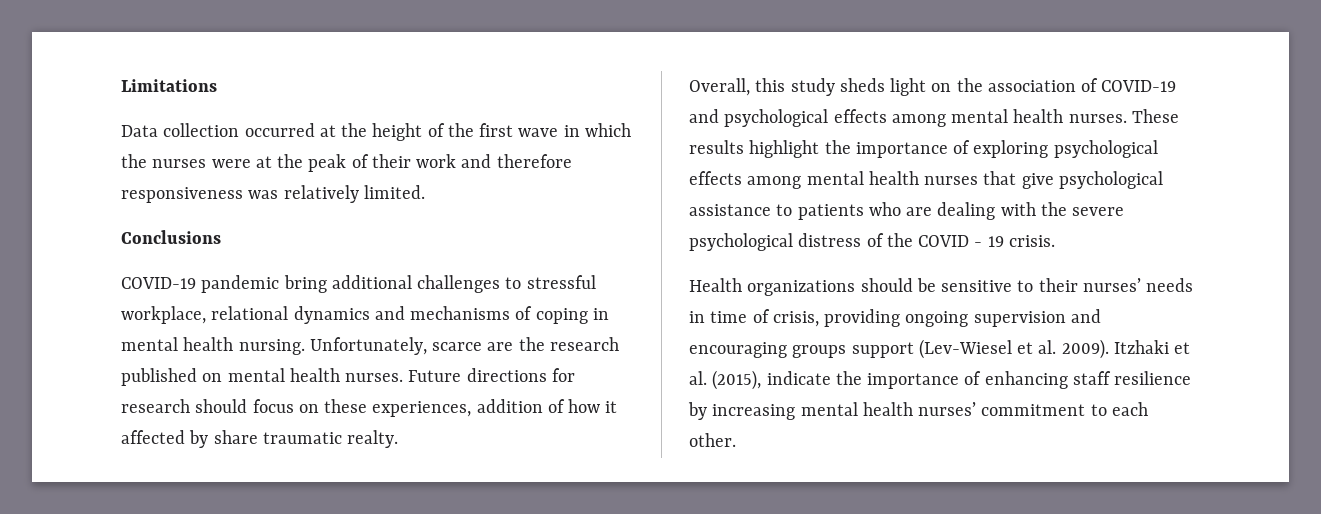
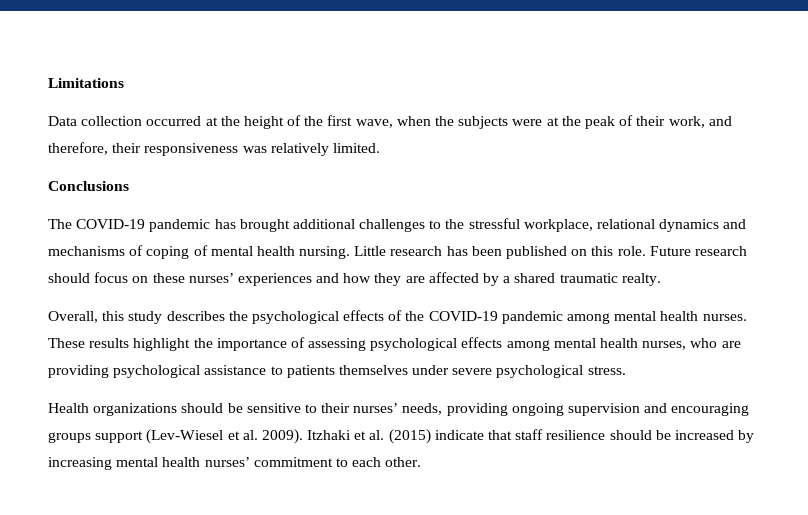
- Data collection occurred at the height of the first wave in which the nurses were at the peak of their work and therefore responsiveness was relatively limited.
+ Data collection occurred at the height of the first wave, when the subjects were at the peak of their work, and therefore, their responsiveness was relatively limited.
- COVID-19 pandemic bring additional challenges to stressful workplace, relational dynamics and mechanisms of coping in mental health nursing.
+ The COVID-19 pandemic has brought additional challenges to the stressful workplace, relational dynamics and mechanisms of coping of mental health nursing.
- Unfortunately, scarce are the research published on mental health nurses. Future directions for research should focus on these experiences, addition of how it affected by share traumatic realty.
+ Little research has been published on this role. Future research should focus on these nurses’ experiences and how they are affected by a shared traumatic realty.
- Overall, this study sheds light on the association of COVID-19 and psychological effects among mental health nurses.
+ Overall, this study describes the psychological effects of the COVID-19 pandemic among mental health nurses.
- These results highlight the importance of exploring psychological effects among mental health nurses that give psychological assistance to patients who are dealing with the severe psychological distress of the COVID - 19 crisis.
+ These results highlight the importance of assessing psychological effects among mental health nurses, who are providing psychological assistance to patients themselves under severe psychological stress.
- Health organizations should be sensitive to their nurses’ needs in time of crisis, providing ongoing supervision and encouraging groups support (Lev-Wiesel et al. 2009).
+ Health organizations should be sensitive to their nurses’ needs, providing ongoing supervision and encouraging groups support (Lev-Wiesel et al. 2009).
- Itzhaki et al. (2015), indicate the importance of enhancing staff resilience by increasing mental health nurses’ commitment to each other.
+ Itzhaki et al. (2015) indicate that staff resilience should be increased by increasing mental health nurses’ commitment to each other.

